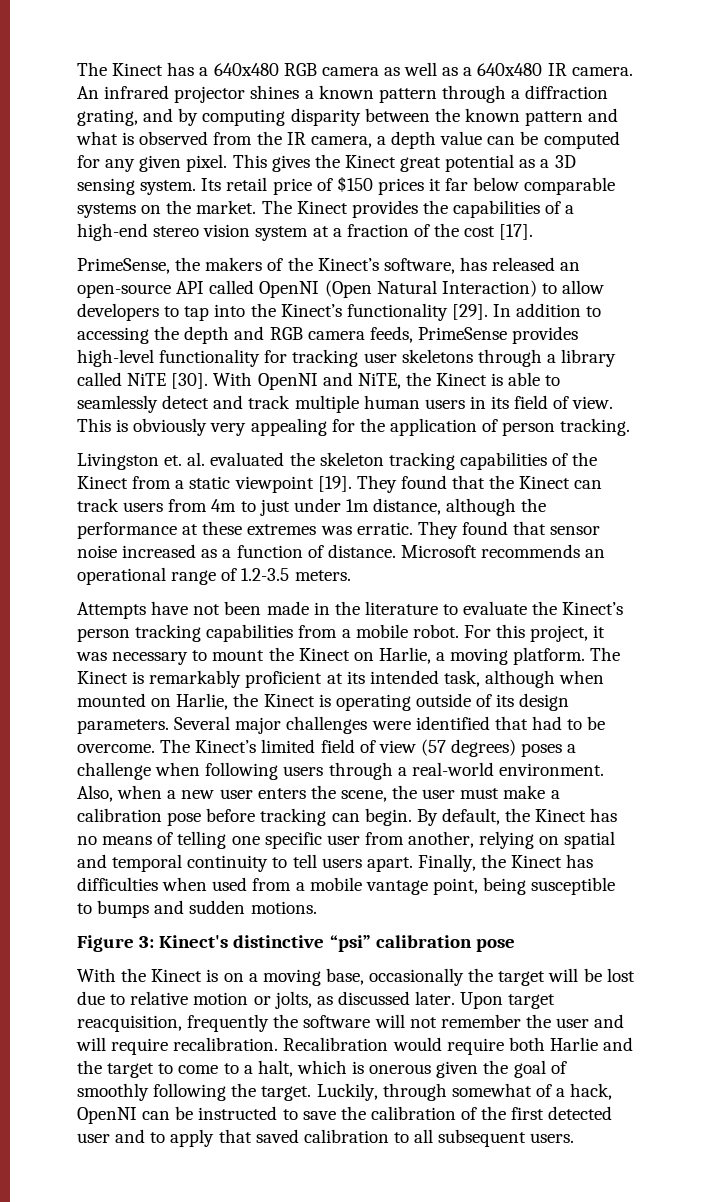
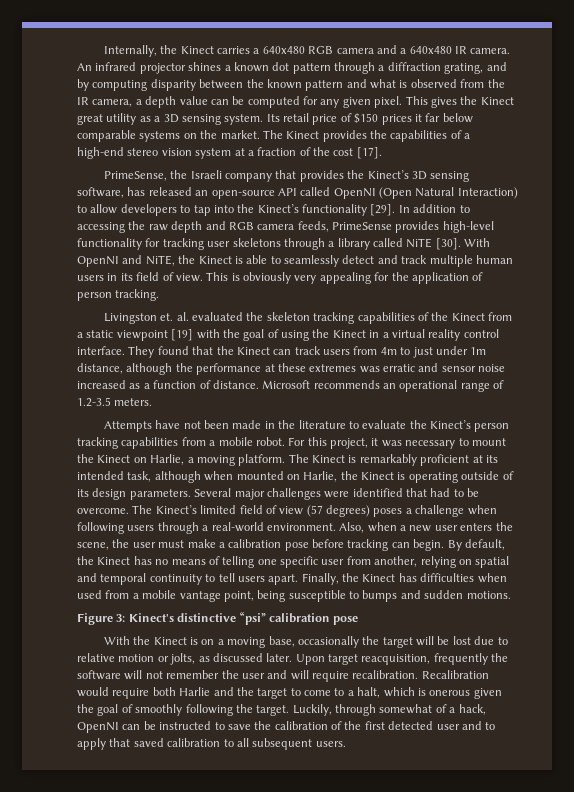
- The Kinect has a 640x480 RGB camera as well as a 640x480 IR camera.
+ Internally, the Kinect carries a 640x480 RGB camera and a 640x480 IR camera.
- An infrared projector shines a known pattern through a diffraction grating, and by computing disparity between the known pattern and what is observed from the IR camera, a depth value can be computed for any given pixel.
+ An infrared projector shines a known dot pattern through a diffraction grating, and by computing disparity between the known pattern and what is observed from the IR camera, a depth value can be computed for any given pixel.
- This gives the Kinect great potential as a 3D sensing system.
+ This gives the Kinect great utility as a 3D sensing system.
- PrimeSense, the makers of the Kinect’s software, has released an open-source API called OpenNI (Open Natural Interaction) to allow developers to tap into the Kinect’s functionality [29].
+ PrimeSense, the Israeli company that provides the Kinect’s 3D sensing software, has released an open-source API called OpenNI (Open Natural Interaction) to allow developers to tap into the Kinect’s functionality [29].
- In addition to accessing the depth and RGB camera feeds, PrimeSense provides high-level functionality for tracking user skeletons through a library called NiTE [30].
+ In addition to accessing the raw depth and RGB camera feeds, PrimeSense provides high-level functionality for tracking user skeletons through a library called NiTE [30].
- Livingston et. al. evaluated the skeleton tracking capabilities of the Kinect from a static viewpoint [19].
+ Livingston et. al. evaluated the skeleton tracking capabilities of the Kinect from a static viewpoint [19] with the goal of using the Kinect in a virtual reality control interface.
- They found that the Kinect can track users from 4m to just under 1m distance, although the performance at these extremes was erratic. They found that sensor noise increased as a function of distance.
+ They found that the Kinect can track users from 4m to just under 1m distance, although the performance at these extremes was erratic and sensor noise increased as a function of distance.

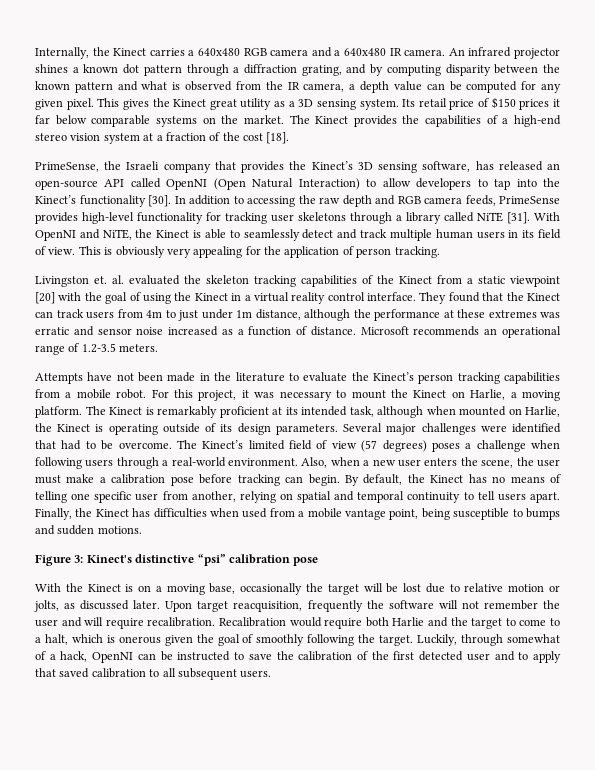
- The Kinect provides the capabilities of a high-end stereo vision system at a fraction of the cost [17].
+ The Kinect provides the capabilities of a high-end stereo vision system at a fraction of the cost [18].
- PrimeSense, the Israeli company that provides the Kinect’s 3D sensing software, has released an open-source API called OpenNI (Open Natural Interaction) to allow developers to tap into the Kinect’s functionality [29].
+ PrimeSense, the Israeli company that provides the Kinect’s 3D sensing software, has released an open-source API called OpenNI (Open Natural Interaction) to allow developers to tap into the Kinect’s functionality [30].
- In addition to accessing the raw depth and RGB camera feeds, PrimeSense provides high-level functionality for tracking user skeletons through a library called NiTE [30].
+ In addition to accessing the raw depth and RGB camera feeds, PrimeSense provides high-level functionality for tracking user skeletons through a library called NiTE [31].
- Livingston et. al. evaluated the skeleton tracking capabilities of the Kinect from a static viewpoint [19] with the goal of using the Kinect in a virtual reality control interface.
+ Livingston et. al. evaluated the skeleton tracking capabilities of the Kinect from a static viewpoint [20] with the goal of using the Kinect in a virtual reality control interface.

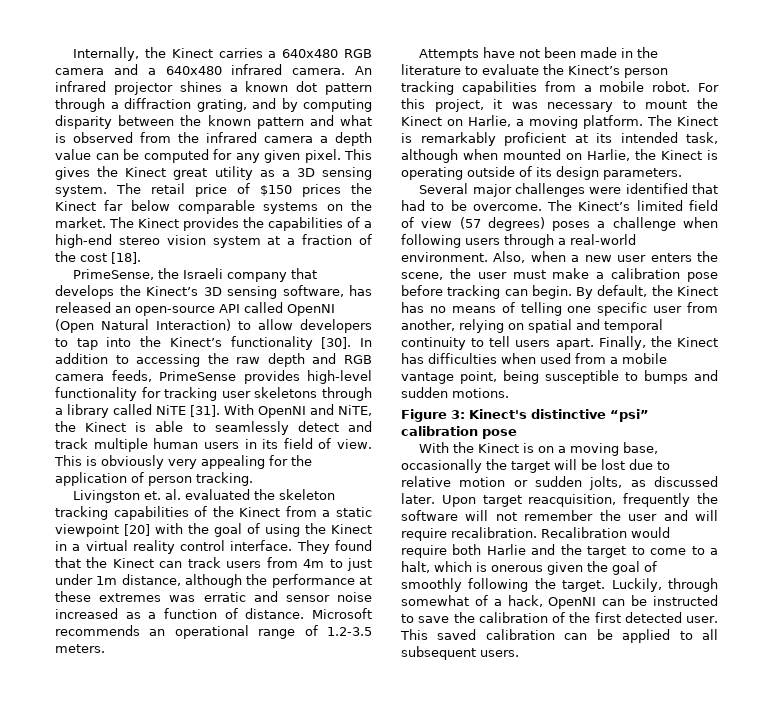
- Internally, the Kinect carries a 640x480 RGB camera and a 640x480 IR camera.
+ Internally, the Kinect carries a 640x480 RGB camera and a 640x480 infrared camera.
- An infrared projector shines a known dot pattern through a diffraction grating, and by computing disparity between the known pattern and what is observed from the IR camera, a depth value can be computed for any given pixel.
+ An infrared projector shines a known dot pattern through a diffraction grating, and by computing disparity between the known pattern and what is observed from the infrared camera a depth value can be computed for any given pixel.
- Its retail price of $150 prices it far below comparable systems on the market.
+ The retail price of $150 prices the Kinect far below comparable systems on the market.
- PrimeSense, the Israeli company that provides the Kinect’s 3D sensing software, has released an open-source API called OpenNI (Open Natural Interaction) to allow developers to tap into the Kinect’s functionality [30].
+ PrimeSense, the Israeli company that develops the Kinect’s 3D sensing software, has released an open-source API called OpenNI (Open Natural Interaction) to allow developers to tap into the Kinect’s functionality [30].
- The Kinect is remarkably proficient at its intended task, although when mounted on Harlie, the Kinect is operating outside of its design parameters. Several major challenges were identified that had to be overcome.
+ The Kinect is remarkably proficient at its intended task, although when mounted on Harlie, the Kinect is operating outside of its design parameters.
+ Several major challenges were identified that had to be overcome.
- With the Kinect is on a moving base, occasionally the target will be lost due to relative motion or jolts, as discussed later.
+ With the Kinect is on a moving base, occasionally the target will be lost due to relative motion or sudden jolts, as discussed later.
- Luckily, through somewhat of a hack, OpenNI can be instructed to save the calibration of the first detected user and to apply that saved calibration to all subsequent users.
+ Luckily, through somewhat of a hack, OpenNI can be instructed to save the calibration of the first detected user. This saved calibration can be applied to all subsequent users.

